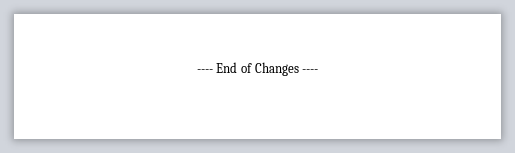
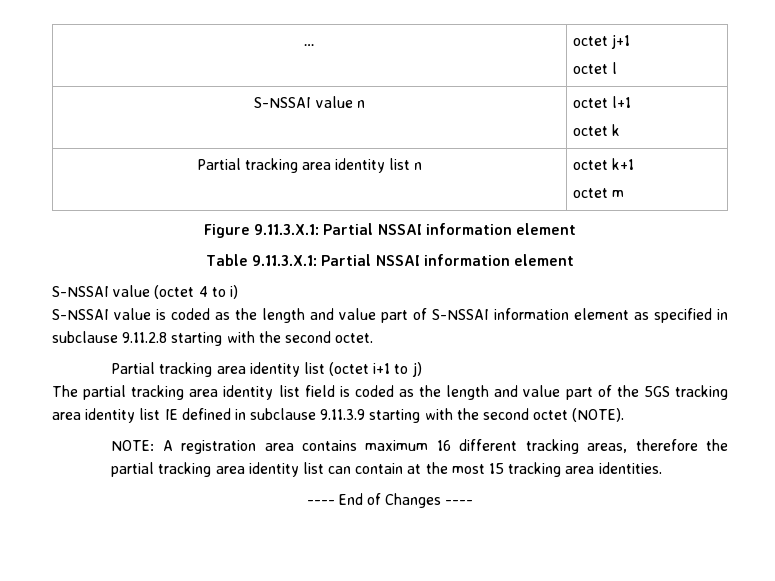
+ … | octet j+1
+ octet l
+ S-NSSAI value n | octet l+1
+ octet k
+ Partial tracking area identity list n | octet k+1
+ octet m
+ Figure 9.11.3.X.1: Partial NSSAI information element
+ Table 9.11.3.X.1: Partial NSSAI information element
+ S-NSSAI value (octet 4 to i)
+ S-NSSAI value is coded as the length and value part of S-NSSAI information element as specified in subclause 9.11.2.8 starting with the second octet.
+ Partial tracking area identity list (octet i+1 to j)
+ The partial tracking area identity list field is coded as the length and value part of the 5GS tracking area identity list IE defined in subclause 9.11.3.9 starting with the second octet (NOTE).
+ NOTE: A registration area contains maximum 16 different tracking areas, therefore the partial tracking area identity list can contain at the most 15 tracking area identities.

